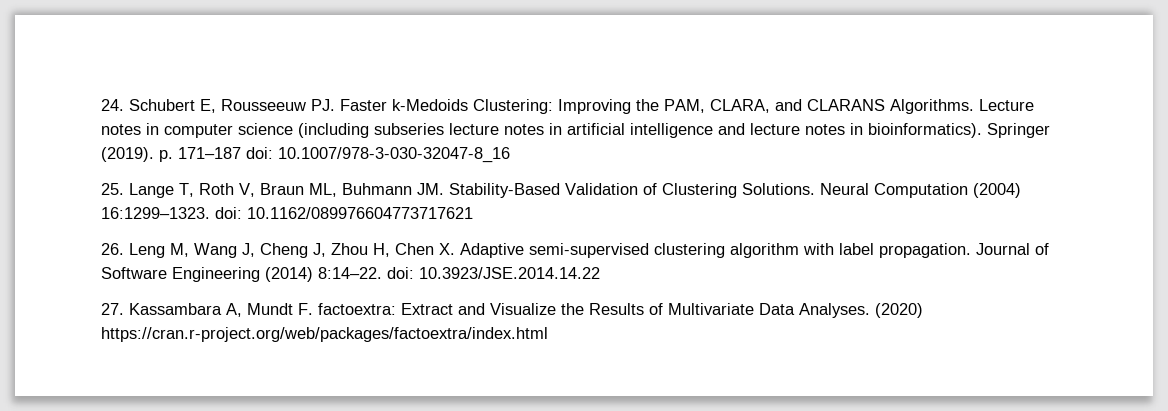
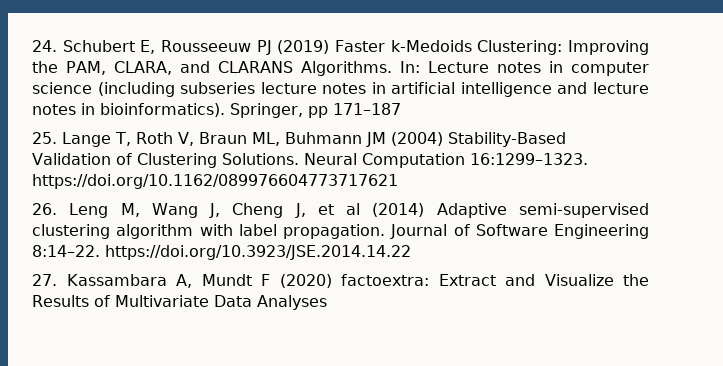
- 24. Schubert E, Rousseeuw PJ. Faster k-Medoids Clustering: Improving the PAM, CLARA, and CLARANS Algorithms.
+ 24. Schubert E, Rousseeuw PJ (2019) Faster k-Medoids Clustering: Improving the PAM, CLARA, and CLARANS Algorithms.
- Lecture notes in computer science (including subseries lecture notes in artificial intelligence and lecture notes in bioinformatics).
+ In: Lecture notes in computer science (including subseries lecture notes in artificial intelligence and lecture notes in bioinformatics).
- Springer (2019). p. 171–187 doi: 10.1007/978-3-030-32047-8_16
+ Springer, pp 171–187
- 25. Lange T, Roth V, Braun ML, Buhmann JM. Stability-Based Validation of Clustering Solutions.
+ 25. Lange T, Roth V, Braun ML, Buhmann JM (2004) Stability-Based Validation of Clustering Solutions.
- Neural Computation (2004) 16:1299–1323. doi: 10.1162/089976604773717621
+ Neural Computation 16:1299–1323. https://doi.org/10.1162/089976604773717621
- 26. Leng M, Wang J, Cheng J, Zhou H, Chen X. Adaptive semi-supervised clustering algorithm with label propagation.
+ 26. Leng M, Wang J, Cheng J, et al (2014) Adaptive semi-supervised clustering algorithm with label propagation.
- Journal of Software Engineering (2014) 8:14–22. doi: 10.3923/JSE.2014.14.22
+ Journal of Software Engineering 8:14–22. https://doi.org/10.3923/JSE.2014.14.22
- 27. Kassambara A, Mundt F. factoextra: Extract and Visualize the Results of Multivariate Data Analyses. (2020) https://cran.r-project.org/web/packages/factoextra/index.html
+ 27. Kassambara A, Mundt F (2020) factoextra: Extract and Visualize the Results of Multivariate Data Analyses

